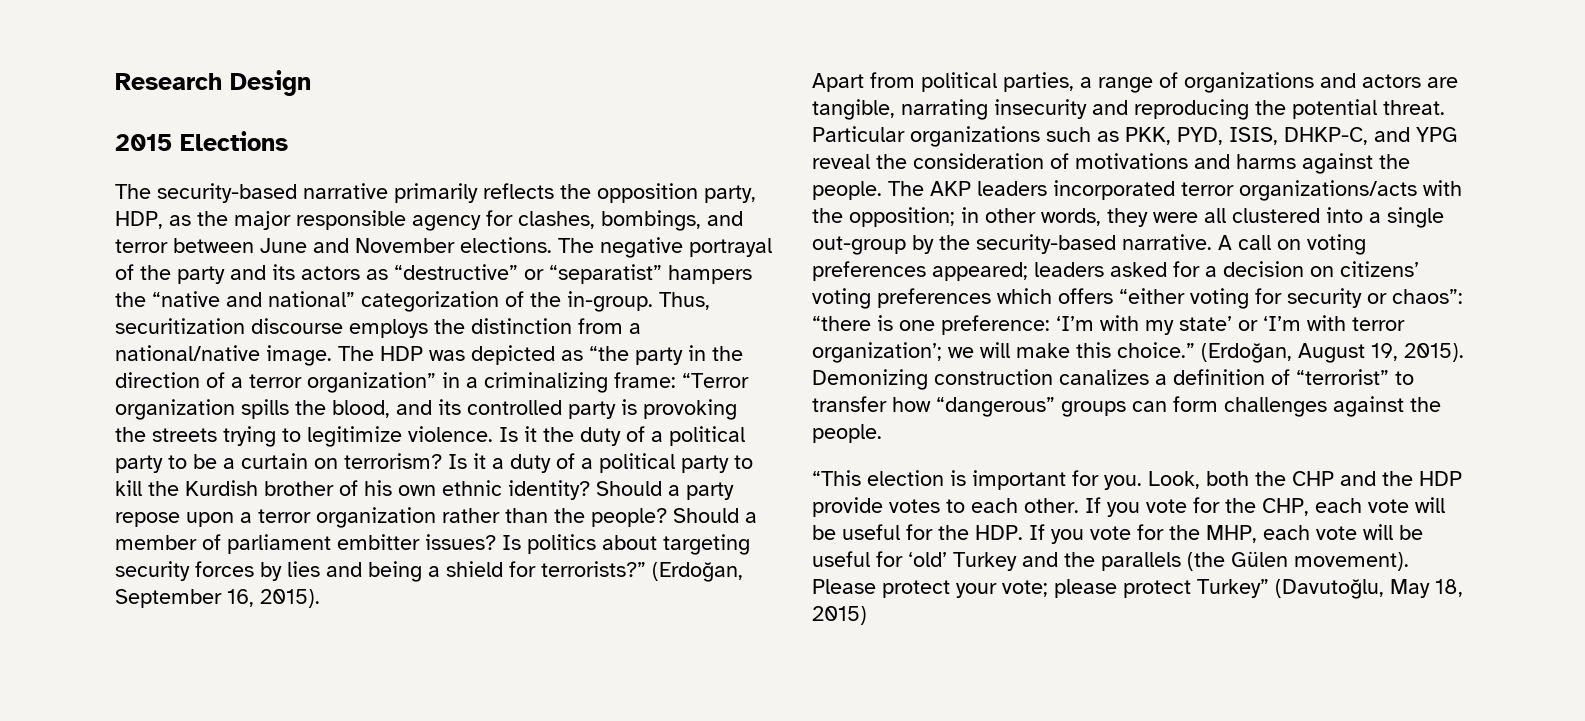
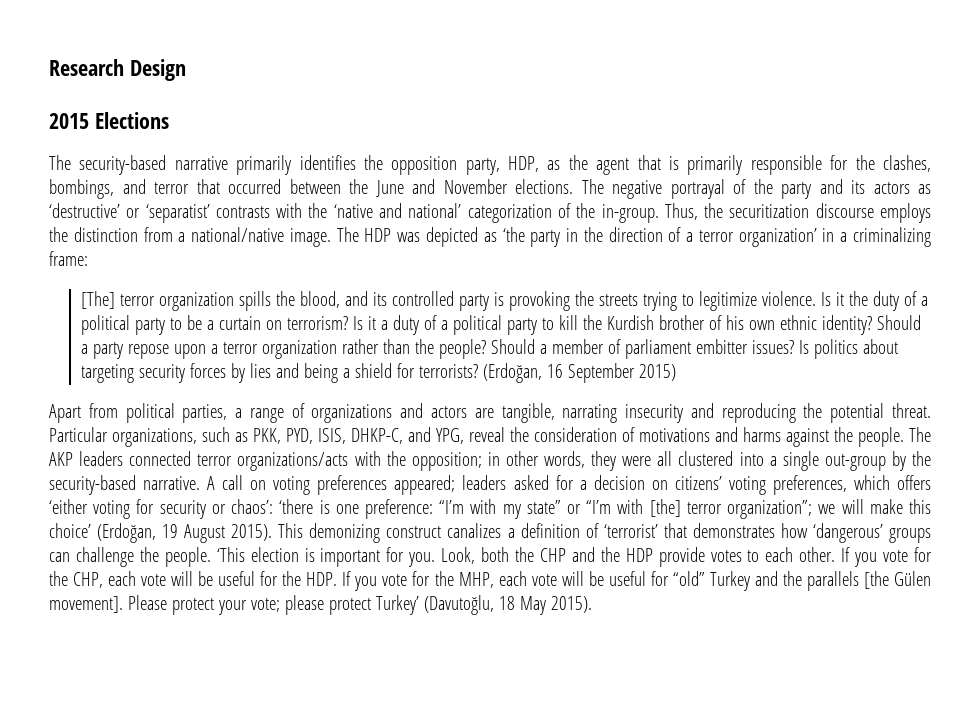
- The security-based narrative primarily reflects the opposition party, HDP, as the major responsible agency for clashes, bombings, and terror between June and November elections.
+ The security-based narrative primarily identifies the opposition party, HDP, as the agent that is primarily responsible for the clashes, bombings, and terror that occurred between the June and November elections.
- The negative portrayal of the party and its actors as “destructive” or “separatist” hampers the “native and national” categorization of the in-group.
+ The negative portrayal of the party and its actors as ‘destructive’ or ‘separatist’ contrasts with the ‘native and national’ categorization of the in-group.
- Thus, securitization discourse employs the distinction from a national/native image.
+ Thus, the securitization discourse employs the distinction from a national/native image.
- The HDP was depicted as “the party in the direction of a terror organization” in a criminalizing frame: “Terror organization spills the blood, and its controlled party is provoking the streets trying to legitimize violence.
+ The HDP was depicted as ‘the party in the direction of a terror organization’ in a criminalizing frame:
+ [The] terror organization spills the blood, and its controlled party is provoking the streets trying to legitimize violence.
- Is politics about targeting security forces by lies and being a shield for terrorists?” (Erdoğan, September 16, 2015).
+ Is politics about targeting security forces by lies and being a shield for terrorists? (Erdoğan, 16 September 2015)
- Particular organizations such as PKK, PYD, ISIS, DHKP-C, and YPG reveal the consideration of motivations and harms against the people.
+ Particular organizations, such as PKK, PYD, ISIS, DHKP-C, and YPG, reveal the consideration of motivations and harms against the people.
- The AKP leaders incorporated terror organizations/acts with the opposition; in other words, they were all clustered into a single out-group by the security-based narrative.
+ The AKP leaders connected terror organizations/acts with the opposition; in other words, they were all clustered into a single out-group by the security-based narrative.
- A call on voting preferences appeared; leaders asked for a decision on citizens’ voting preferences which offers “either voting for security or chaos”: “there is one preference: ‘I’m with my state’ or ‘I’m with terror organization’; we will make this choice.” (Erdoğan, August 19, 2015). Demonizing construction canalizes a definition of “terrorist” to transfer how “dangerous” groups can form challenges against the people.
- “This election is important for you.
+ A call on voting preferences appeared; leaders asked for a decision on citizens’ voting preferences, which offers ‘either voting for security or chaos’: ‘there is one preference: “I’m with my state” or “I’m with [the] terror organization”; we will make this choice’ (Erdoğan, 19 August 2015). This demonizing construct canalizes a definition of ‘terrorist’ that demonstrates how ‘dangerous’ groups can challenge the people. ‘This election is important for you.
- If you vote for the CHP, each vote will be useful for the HDP. If you vote for the MHP, each vote will be useful for ‘old’ Turkey and the parallels (the Gülen movement).
+ If you vote for the CHP, each vote will be useful for the HDP. If you vote for the MHP, each vote will be useful for “old” Turkey and the parallels [the Gülen movement].
- Please protect your vote; please protect Turkey” (Davutoğlu, May 18, 2015)
+ Please protect your vote; please protect Turkey’ (Davutoğlu, 18 May 2015).

